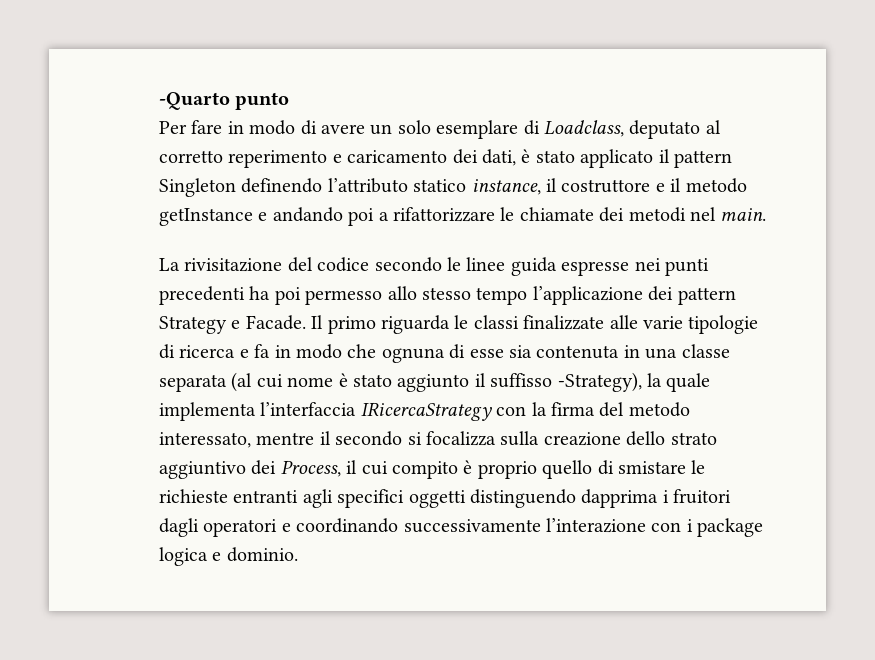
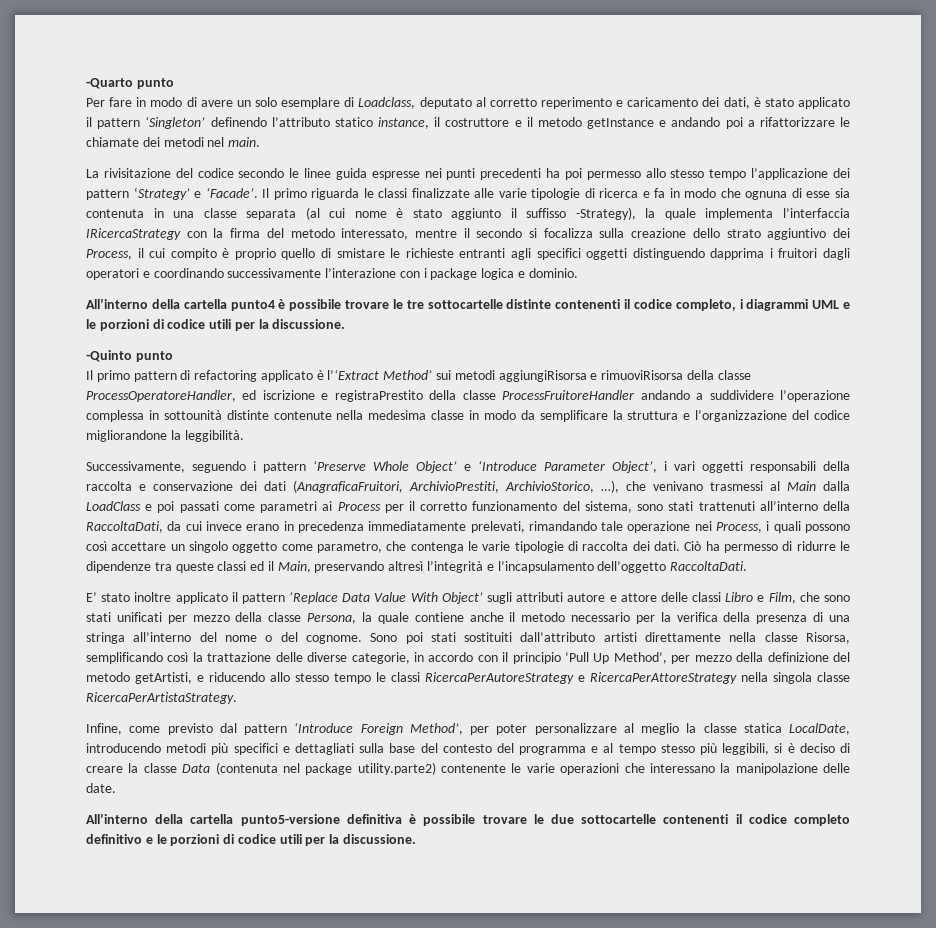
- Per fare in modo di avere un solo esemplare di Loadclass, deputato al corretto reperimento e caricamento dei dati, è stato applicato il pattern Singleton definendo l’attributo statico instance, il costruttore e il metodo getInstance e andando poi a rifattorizzare le chiamate dei metodi nel main.
+ Per fare in modo di avere un solo esemplare di Loadclass, deputato al corretto reperimento e caricamento dei dati, è stato applicato il pattern ‘Singleton’ definendo l’attributo statico instance, il costruttore e il metodo getInstance e andando poi a rifattorizzare le chiamate dei metodi nel main.
- La rivisitazione del codice secondo le linee guida espresse nei punti precedenti ha poi permesso allo stesso tempo l’applicazione dei pattern Strategy e Facade.
+ La rivisitazione del codice secondo le linee guida espresse nei punti precedenti ha poi permesso allo stesso tempo l’applicazione dei pattern ‘Strategy’ e ‘Facade’.
+ All’interno della cartella punto4 è possibile trovare le tre sottocartelle distinte contenenti il codice completo, i diagrammi UML e le porzioni di codice utili per la discussione.
+ -Quinto punto
+ Il primo pattern di refactoring applicato è l’‘Extract Method’ sui metodi aggiungiRisorsa e rimuoviRisorsa della classe ProcessOperatoreHandler, ed iscrizione e registraPrestito della classe ProcessFruitoreHandler andando a suddividere l’operazione complessa in sottounità distinte contenute nella medesima classe in modo da semplificare la struttura e l’organizzazione del codice migliorandone la leggibilità.
+ Successivamente, seguendo i pattern ‘Preserve Whole Object’ e ‘Introduce Parameter Object’, i vari oggetti responsabili della raccolta e conservazione dei dati (AnagraficaFruitori, ArchivioPrestiti, ArchivioStorico, …), che venivano trasmessi al Main dalla LoadClass e poi passati come parametri ai Process per il corretto funzionamento del sistema, sono stati trattenuti all’interno della RaccoltaDati, da cui invece erano in precedenza immediatamente prelevati, rimandando tale operazione nei Process, i quali possono così accettare un singolo oggetto come parametro, che contenga le varie tipologie di raccolta dei dati. Ciò ha permesso di ridurre le dipendenze tra queste classi ed il Main, preservando altresì l’integrità e l’incapsulamento dell’oggetto RaccoltaDati.
+ E’ stato inoltre applicato il pattern ‘Replace Data Value With Object’ sugli attributi autore e attore delle classi Libro e Film, che sono stati unificati per mezzo della classe Persona, la quale contiene anche il metodo necessario per la verifica della presenza di una stringa all’interno del nome o del cognome. Sono poi stati sostituiti dall’attributo artisti direttamente nella classe Risorsa, semplificando così la trattazione delle diverse categorie, in accordo con il principio ‘Pull Up Method’, per mezzo della definizione del metodo getArtisti, e riducendo allo stesso tempo le classi RicercaPerAutoreStrategy e RicercaPerAttoreStrategy nella singola classe RicercaPerArtistaStrategy.
+ Infine, come previsto dal pattern ‘Introduce Foreign Method’, per poter personalizzare al meglio la classe statica LocalDate, introducendo metodi più specifici e dettagliati sulla base del contesto del programma e al tempo stesso più leggibili, si è deciso di creare la classe Data (contenuta nel package utility.parte2) contenente le varie operazioni che interessano la manipolazione delle date.
+ All’interno della cartella punto5-versione definitiva è possibile trovare le due sottocartelle contenenti il codice completo definitivo e le porzioni di codice utili per la discussione.

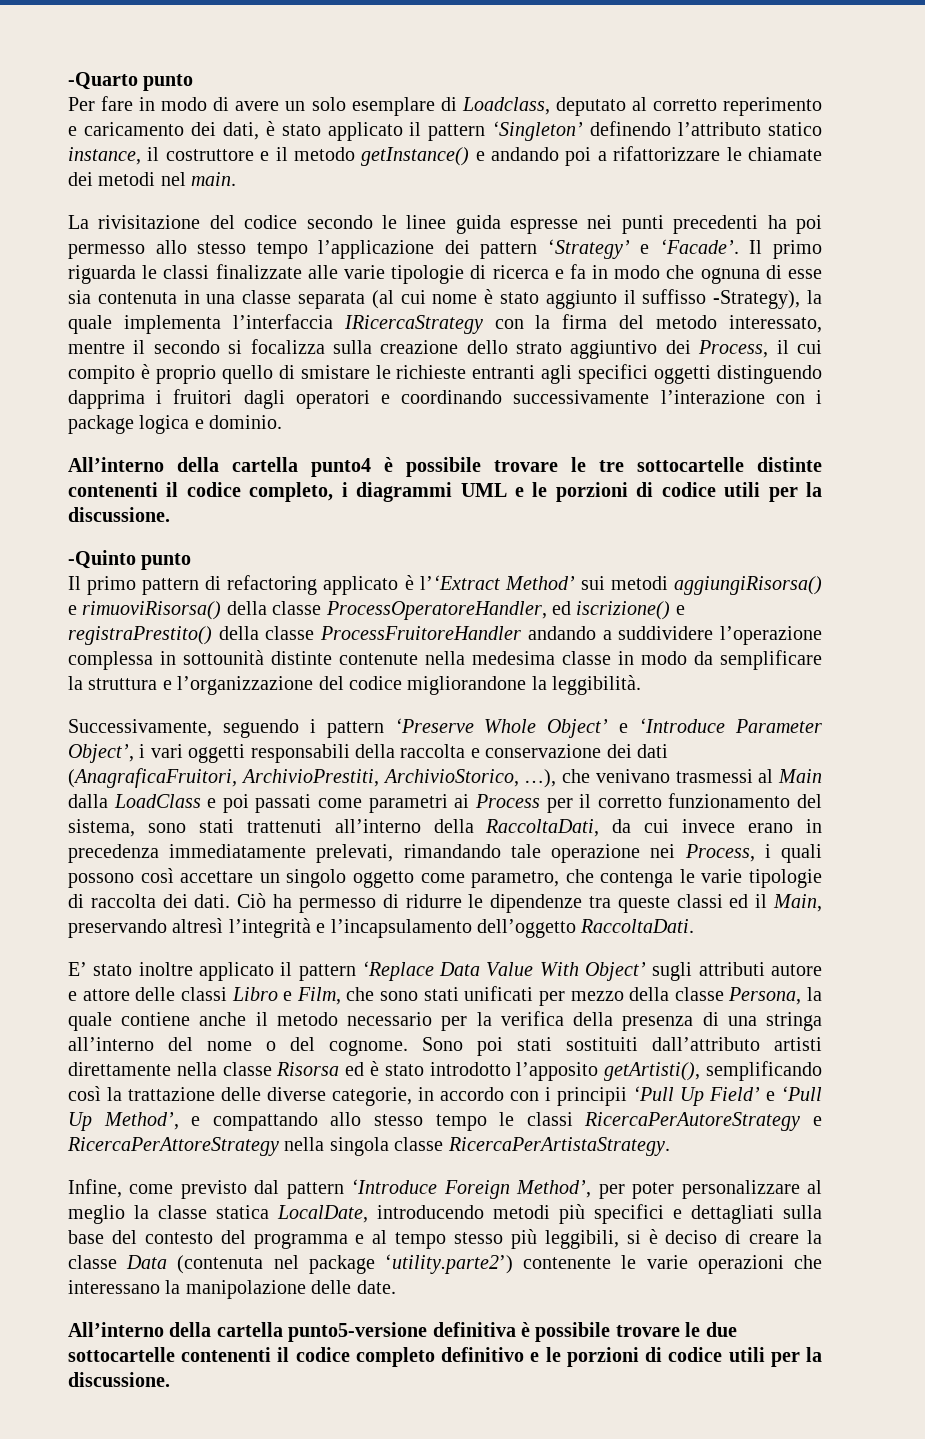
- Per fare in modo di avere un solo esemplare di Loadclass, deputato al corretto reperimento e caricamento dei dati, è stato applicato il pattern ‘Singleton’ definendo l’attributo statico instance, il costruttore e il metodo getInstance e andando poi a rifattorizzare le chiamate dei metodi nel main.
+ Per fare in modo di avere un solo esemplare di Loadclass, deputato al corretto reperimento e caricamento dei dati, è stato applicato il pattern ‘Singleton’ definendo l’attributo statico instance, il costruttore e il metodo getInstance() e andando poi a rifattorizzare le chiamate dei metodi nel main.
- Il primo pattern di refactoring applicato è l’‘Extract Method’ sui metodi aggiungiRisorsa e rimuoviRisorsa della classe ProcessOperatoreHandler, ed iscrizione e registraPrestito della classe ProcessFruitoreHandler andando a suddividere l’operazione complessa in sottounità distinte contenute nella medesima classe in modo da semplificare la struttura e l’organizzazione del codice migliorandone la leggibilità.
+ Il primo pattern di refactoring applicato è l’‘Extract Method’ sui metodi aggiungiRisorsa() e rimuoviRisorsa() della classe ProcessOperatoreHandler, ed iscrizione() e registraPrestito() della classe ProcessFruitoreHandler andando a suddividere l’operazione complessa in sottounità distinte contenute nella medesima classe in modo da semplificare la struttura e l’organizzazione del codice migliorandone la leggibilità.
- Sono poi stati sostituiti dall’attributo artisti direttamente nella classe Risorsa, semplificando così la trattazione delle diverse categorie, in accordo con il principio ‘Pull Up Method’, per mezzo della definizione del metodo getArtisti, e riducendo allo stesso tempo le classi RicercaPerAutoreStrategy e RicercaPerAttoreStrategy nella singola classe RicercaPerArtistaStrategy.
+ Sono poi stati sostituiti dall’attributo artisti direttamente nella classe Risorsa ed è stato introdotto l’apposito getArtisti(), semplificando così la trattazione delle diverse categorie, in accordo con i principii ‘Pull Up Field’ e ‘Pull Up Method’, e compattando allo stesso tempo le classi RicercaPerAutoreStrategy e RicercaPerAttoreStrategy nella singola classe RicercaPerArtistaStrategy.
- Infine, come previsto dal pattern ‘Introduce Foreign Method’, per poter personalizzare al meglio la classe statica LocalDate, introducendo metodi più specifici e dettagliati sulla base del contesto del programma e al tempo stesso più leggibili, si è deciso di creare la classe Data (contenuta nel package utility.parte2) contenente le varie operazioni che interessano la manipolazione delle date.
+ Infine, come previsto dal pattern ‘Introduce Foreign Method’, per poter personalizzare al meglio la classe statica LocalDate, introducendo metodi più specifici e dettagliati sulla base del contesto del programma e al tempo stesso più leggibili, si è deciso di creare la classe Data (contenuta nel package ‘utility.parte2’) contenente le varie operazioni che interessano la manipolazione delle date.

